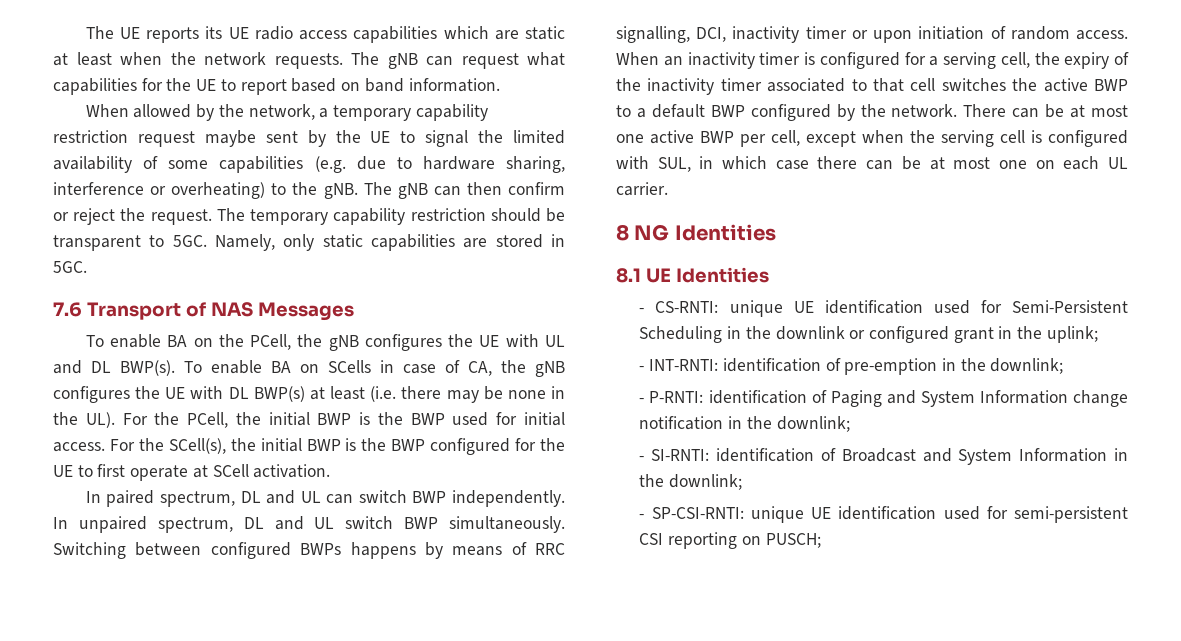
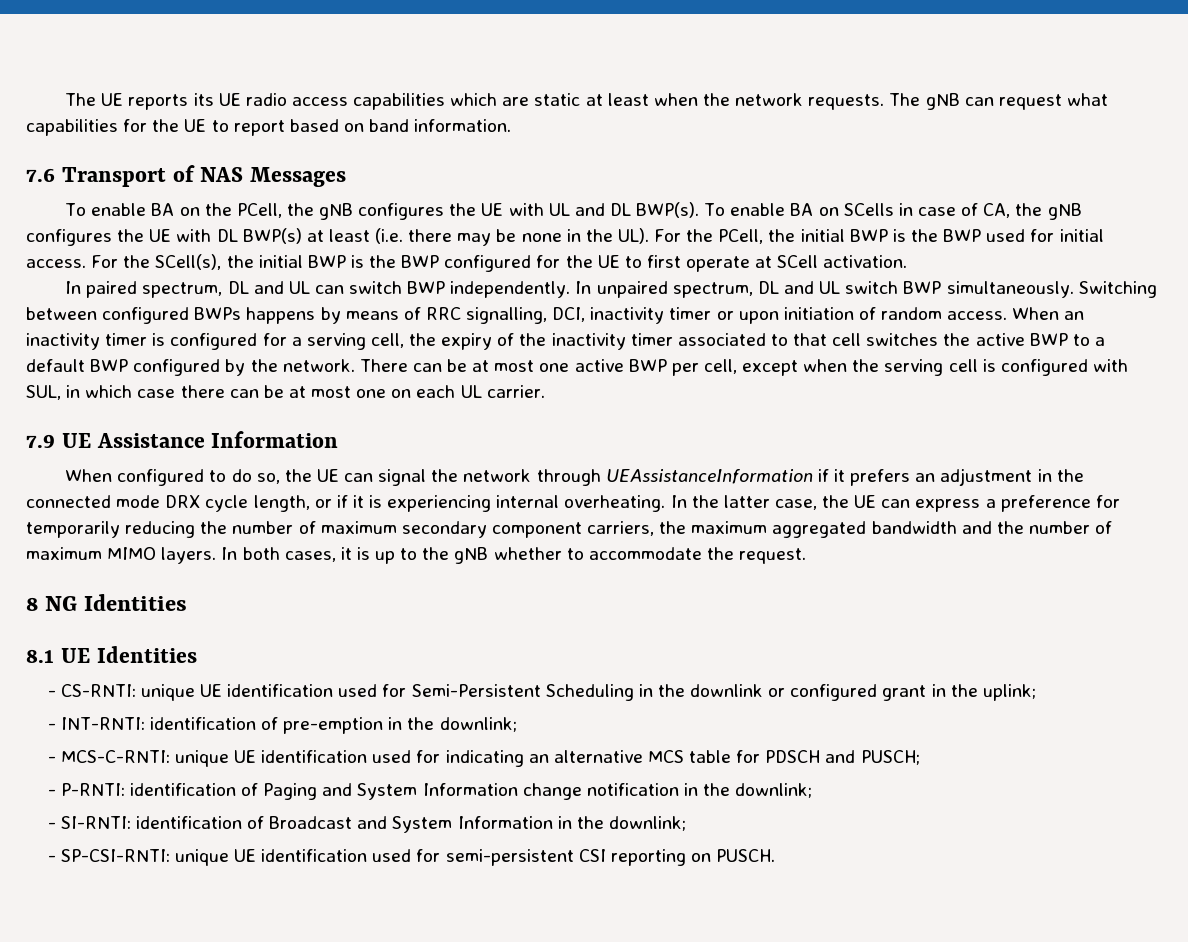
- When allowed by the network, a temporary capability restriction request maybe sent by the UE to signal the limited availability of some capabilities (e.g. due to hardware sharing, interference or overheating) to the gNB. The gNB can then confirm or reject the request. The temporary capability restriction should be transparent to 5GC. Namely, only static capabilities are stored in 5GC.
+ 7.9 UE Assistance Information
+ When configured to do so, the UE can signal the network through UEAssistanceInformation if it prefers an adjustment in the connected mode DRX cycle length, or if it is experiencing internal overheating. In the latter case, the UE can express a preference for temporarily reducing the number of maximum secondary component carriers, the maximum aggregated bandwidth and the number of maximum MIMO layers. In both cases, it is up to the gNB whether to accommodate the request.
+ - MCS-C-RNTI: unique UE identification used for indicating an alternative MCS table for PDSCH and PUSCH;
- - SP-CSI-RNTI: unique UE identification used for semi-persistent CSI reporting on PUSCH;
+ - SP-CSI-RNTI: unique UE identification used for semi-persistent CSI reporting on PUSCH.

